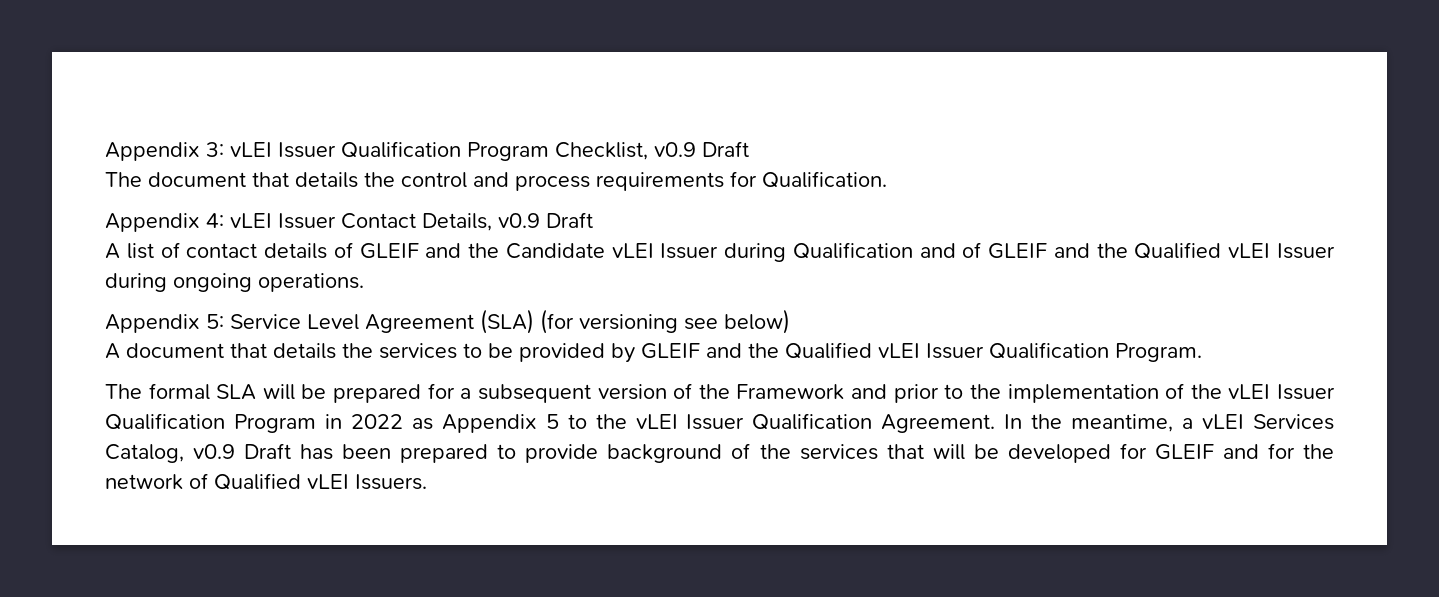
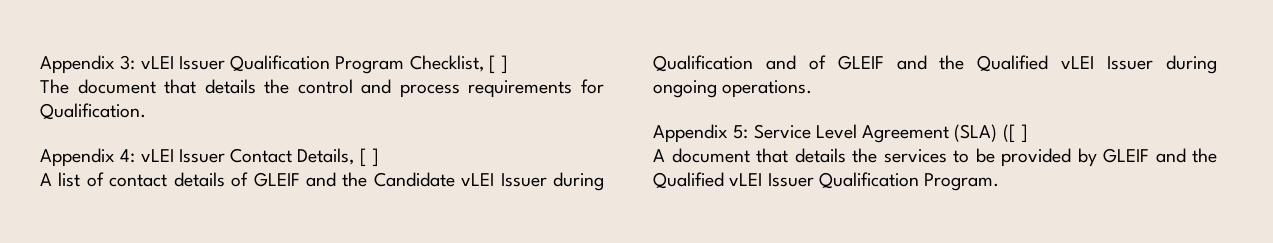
- Appendix 3: vLEI Issuer Qualification Program Checklist, v0.9 Draft
+ Appendix 3: vLEI Issuer Qualification Program Checklist, [ ]
- Appendix 4: vLEI Issuer Contact Details, v0.9 Draft
+ Appendix 4: vLEI Issuer Contact Details, [ ]
- Appendix 5: Service Level Agreement (SLA) (for versioning see below)
+ Appendix 5: Service Level Agreement (SLA) ([ ]
- The formal SLA will be prepared for a subsequent version of the Framework and prior to the implementation of the vLEI Issuer Qualification Program in 2022 as Appendix 5 to the vLEI Issuer Qualification Agreement. In the meantime, a vLEI Services Catalog, v0.9 Draft has been prepared to provide background of the services that will be developed for GLEIF and for the network of Qualified vLEI Issuers.

